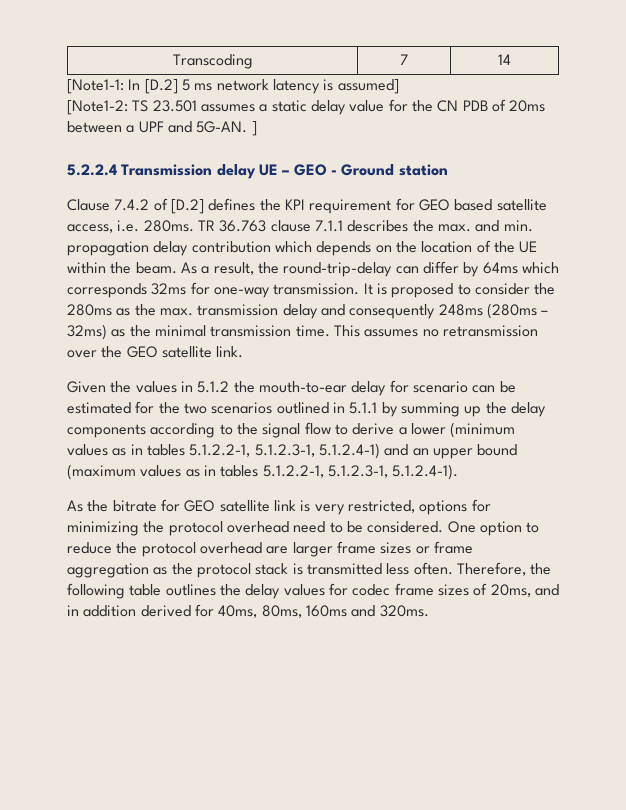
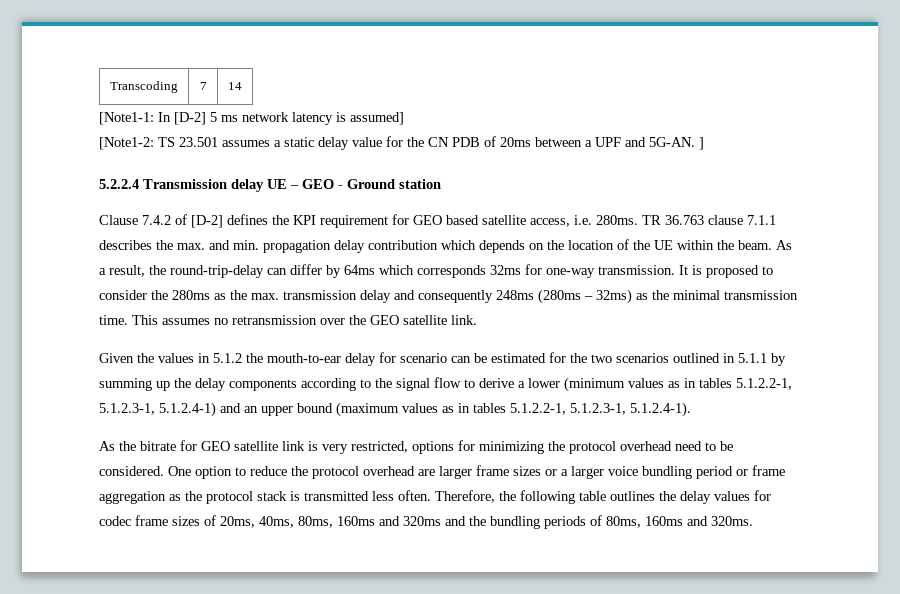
- [Note1-1: In [D.2] 5 ms network latency is assumed]
+ [Note1-1: In [D-2] 5 ms network latency is assumed]
- Clause 7.4.2 of [D.2] defines the KPI requirement for GEO based satellite access, i.e. 280ms.
+ Clause 7.4.2 of [D-2] defines the KPI requirement for GEO based satellite access, i.e. 280ms.
- One option to reduce the protocol overhead are larger frame sizes or frame aggregation as the protocol stack is transmitted less often.
+ One option to reduce the protocol overhead are larger frame sizes or a larger voice bundling period or frame aggregation as the protocol stack is transmitted less often.
- Therefore, the following table outlines the delay values for codec frame sizes of 20ms, and in addition derived for 40ms, 80ms, 160ms and 320ms.
+ Therefore, the following table outlines the delay values for codec frame sizes of 20ms, 40ms, 80ms, 160ms and 320ms and the bundling periods of 80ms, 160ms and 320ms.

